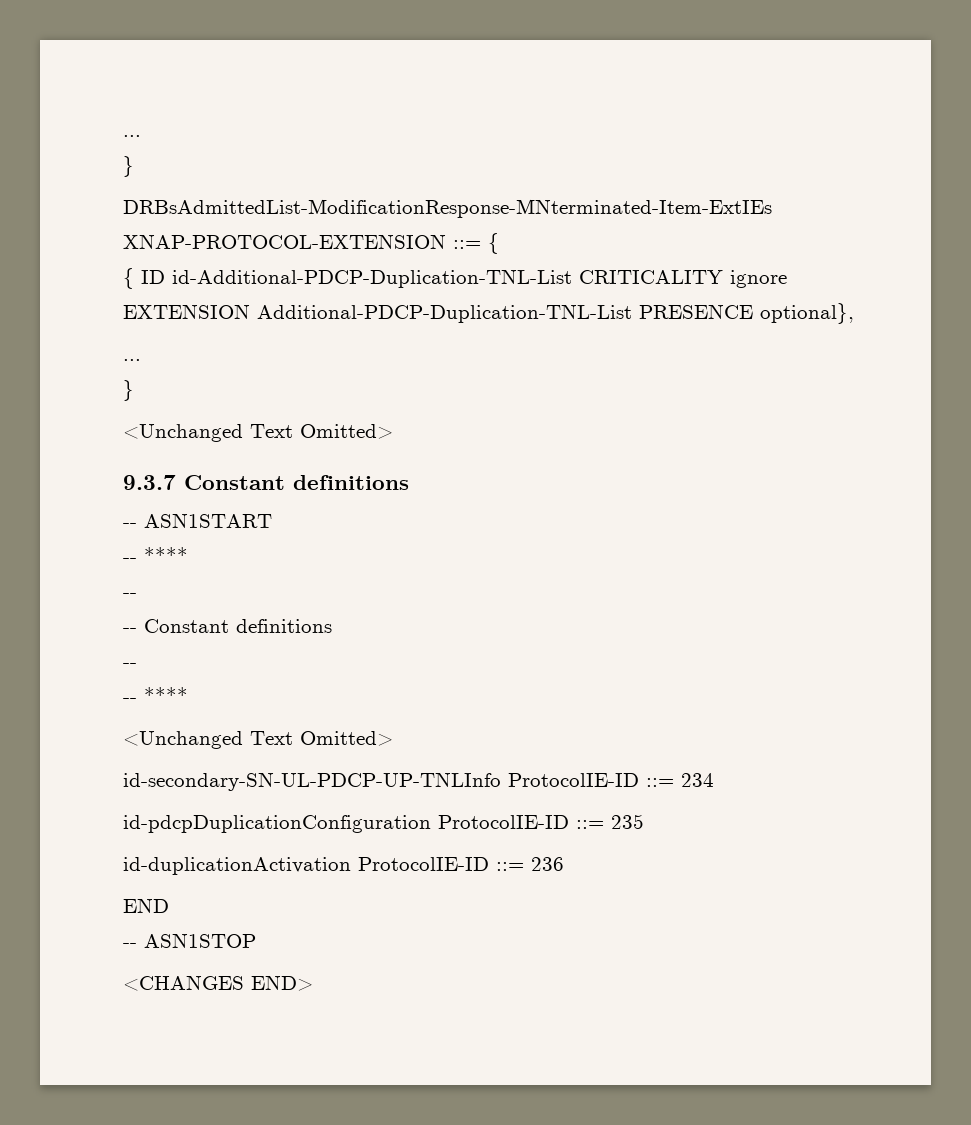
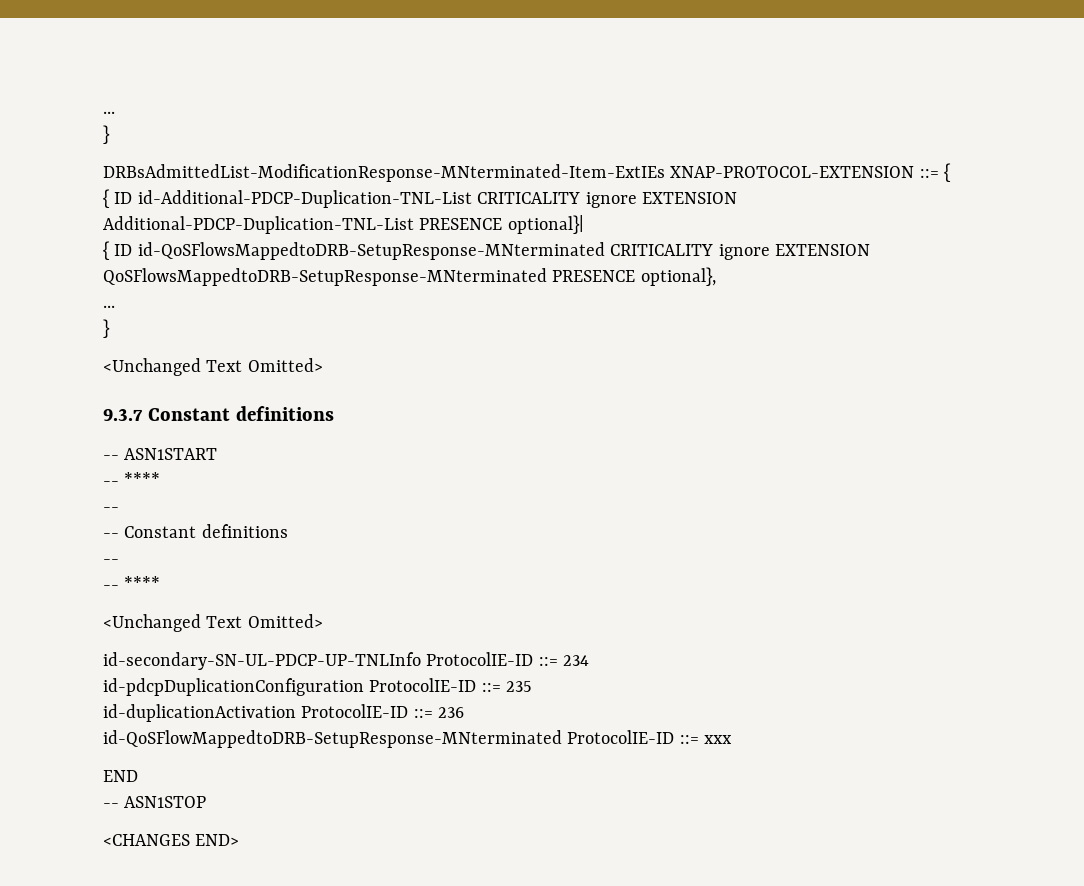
- { ID id-Additional-PDCP-Duplication-TNL-List CRITICALITY ignore EXTENSION Additional-PDCP-Duplication-TNL-List PRESENCE optional},
+ { ID id-Additional-PDCP-Duplication-TNL-List CRITICALITY ignore EXTENSION Additional-PDCP-Duplication-TNL-List PRESENCE optional}|
+ { ID id-QoSFlowsMappedtoDRB-SetupResponse-MNterminated CRITICALITY ignore EXTENSION QoSFlowsMappedtoDRB-SetupResponse-MNterminated PRESENCE optional},
+ id-QoSFlowMappedtoDRB-SetupResponse-MNterminated ProtocolIE-ID ::= xxx

